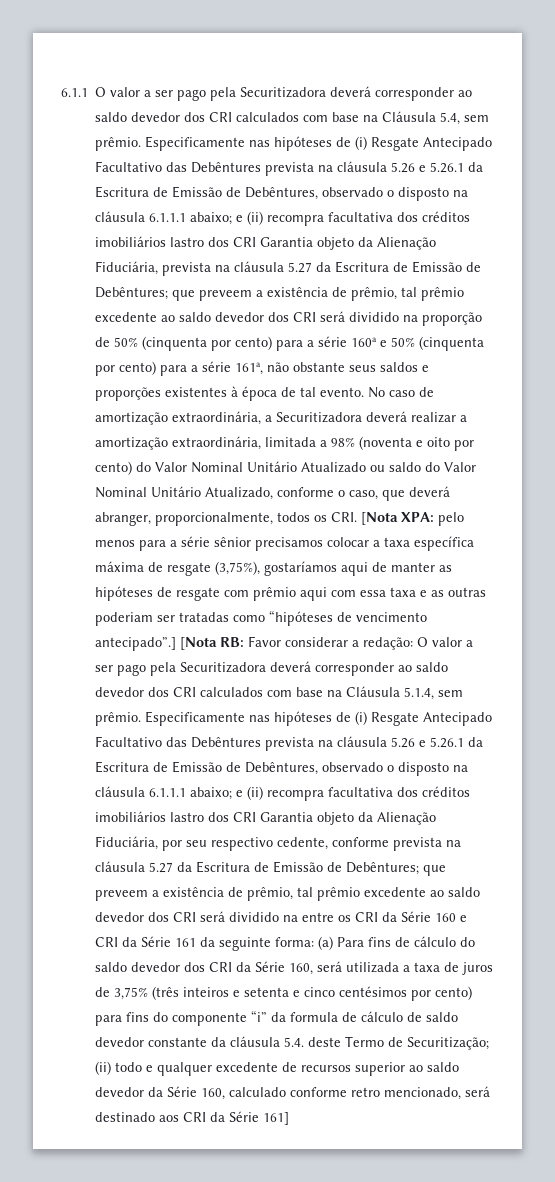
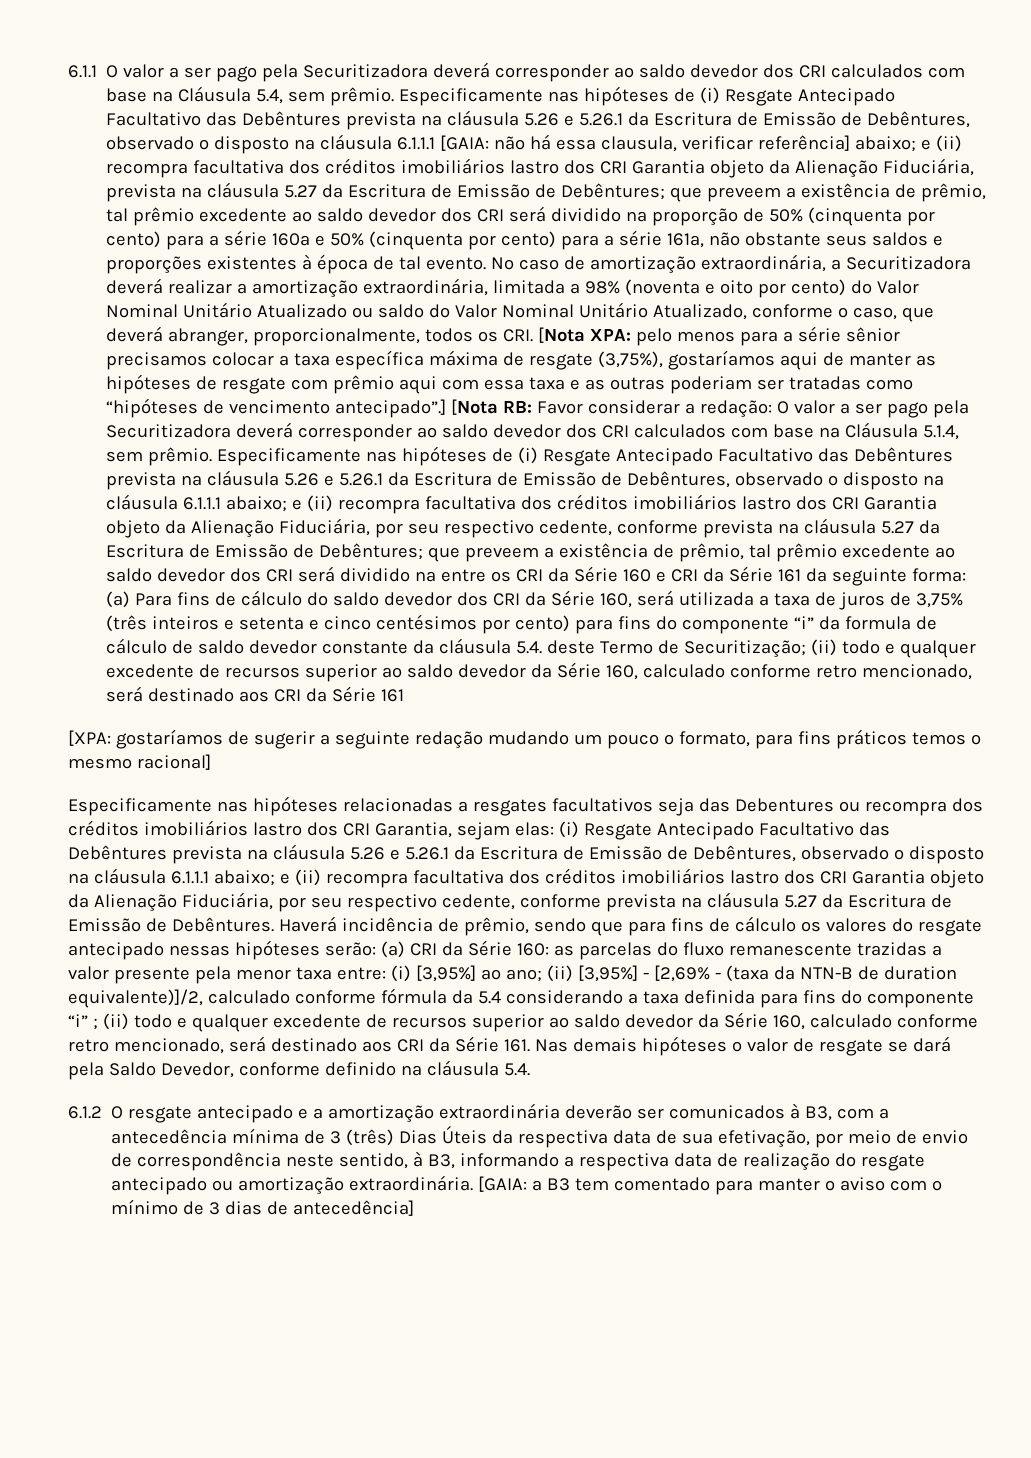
- 6.1.1 O valor a ser pago pela Securitizadora deverá corresponder ao saldo devedor dos CRI calculados com base na Cláusula 5.4, sem prêmio. Especificamente nas hipóteses de (i) Resgate Antecipado Facultativo das Debêntures prevista na cláusula 5.26 e 5.26.1 da Escritura de Emissão de Debêntures, observado o disposto na cláusula 6.1.1.1 abaixo;
+ 6.1.1 O valor a ser pago pela Securitizadora deverá corresponder ao saldo devedor dos CRI calculados com base na Cláusula 5.4, sem prêmio. Especificamente nas hipóteses de (i) Resgate Antecipado Facultativo das Debêntures prevista na cláusula 5.26 e 5.26.1 da Escritura de Emissão de Debêntures, observado o disposto na cláusula 6.1.1.1 [GAIA: não há essa clausula, verificar referência] abaixo;
- (ii) todo e qualquer excedente de recursos superior ao saldo devedor da Série 160, calculado conforme retro mencionado, será destinado aos CRI da Série 161]
+ (ii) todo e qualquer excedente de recursos superior ao saldo devedor da Série 160, calculado conforme retro mencionado, será destinado aos CRI da Série 161
+ [XPA: gostaríamos de sugerir a seguinte redação mudando um pouco o formato, para fins práticos temos o mesmo racional]
+ Especificamente nas hipóteses relacionadas a resgates facultativos seja das Debentures ou recompra dos créditos imobiliários lastro dos CRI Garantia, sejam elas: (i) Resgate Antecipado Facultativo das Debêntures prevista na cláusula 5.26 e 5.26.1 da Escritura de Emissão de Debêntures, observado o disposto na cláusula 6.1.1.1 abaixo; e (ii) recompra facultativa dos créditos imobiliários lastro dos CRI Garantia objeto da Alienação Fiduciária, por seu respectivo cedente, conforme prevista na cláusula 5.27 da Escritura de Emissão de Debêntures. Haverá incidência de prêmio, sendo que para fins de cálculo os valores do resgate antecipado nessas hipóteses serão: (a) CRI da Série 160: as parcelas do fluxo remanescente trazidas a valor presente pela menor taxa entre: (i) [3,95%] ao ano; (ii) [3,95%] - [2,69% - (taxa da NTN-B de duration equivalente)]/2, calculado conforme fórmula da 5.4 considerando a taxa definida para fins do componente “i” ; (ii) todo e qualquer excedente de recursos superior ao saldo devedor da Série 160, calculado conforme retro mencionado, será destinado aos CRI da Série 161. Nas demais hipóteses o valor de resgate se dará pela Saldo Devedor, conforme definido na cláusula 5.4.
+ 6.1.2 O resgate antecipado e a amortização extraordinária deverão ser comunicados à B3, com a antecedência mínima de 3 (três) Dias Úteis da respectiva data de sua efetivação, por meio de envio de correspondência neste sentido, à B3, informando a respectiva data de realização do resgate antecipado ou amortização extraordinária. [GAIA: a B3 tem comentado para manter o aviso com o mínimo de 3 dias de antecedência]

